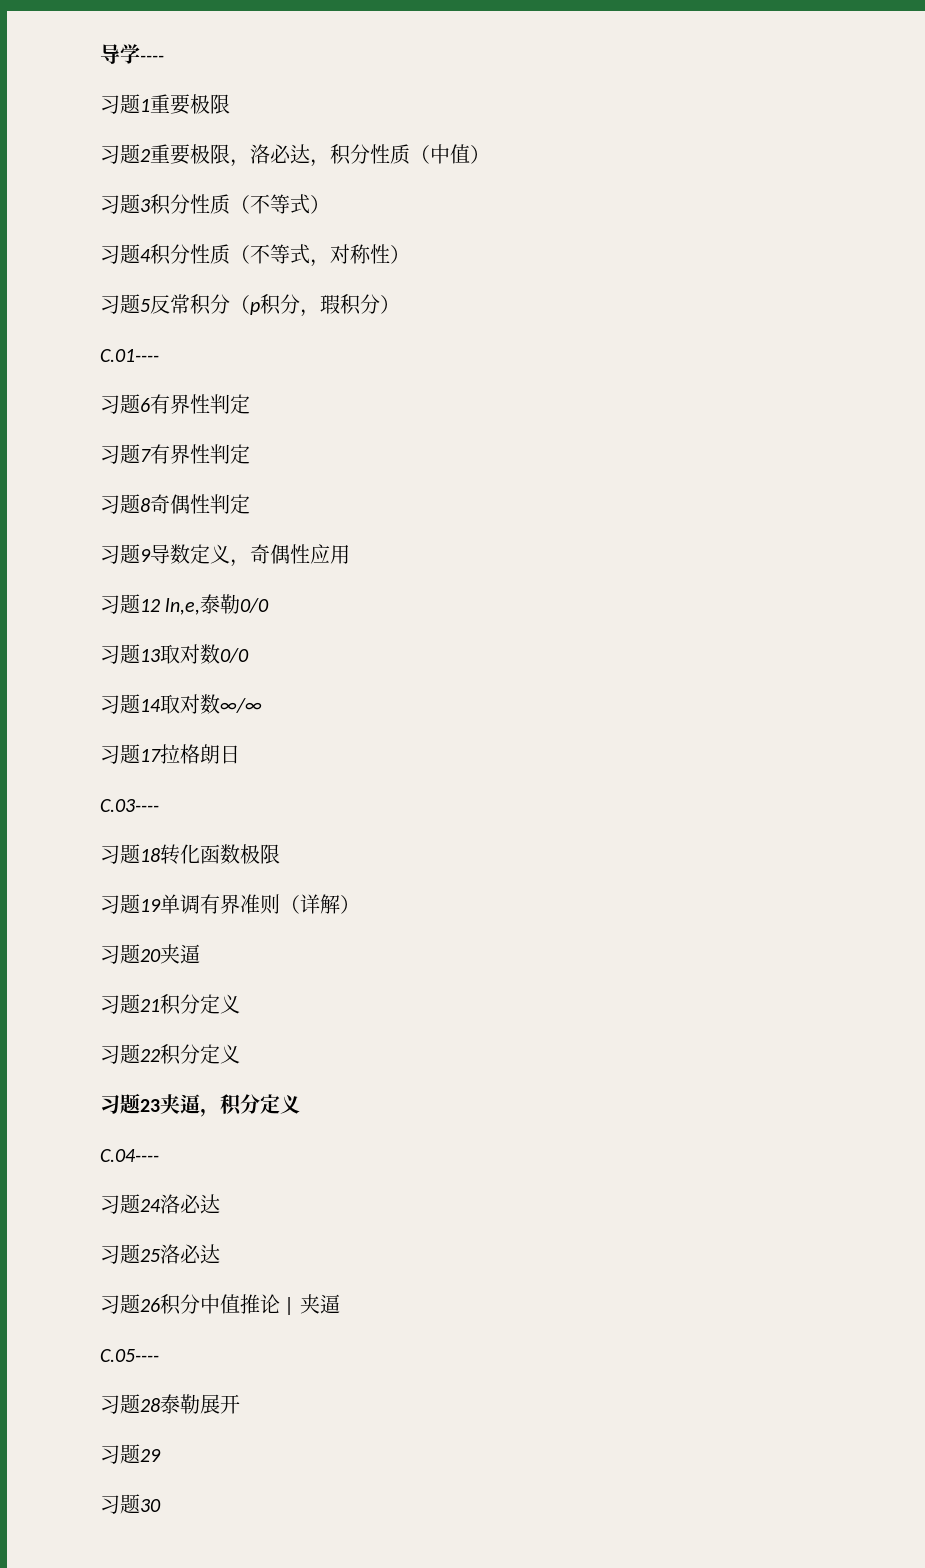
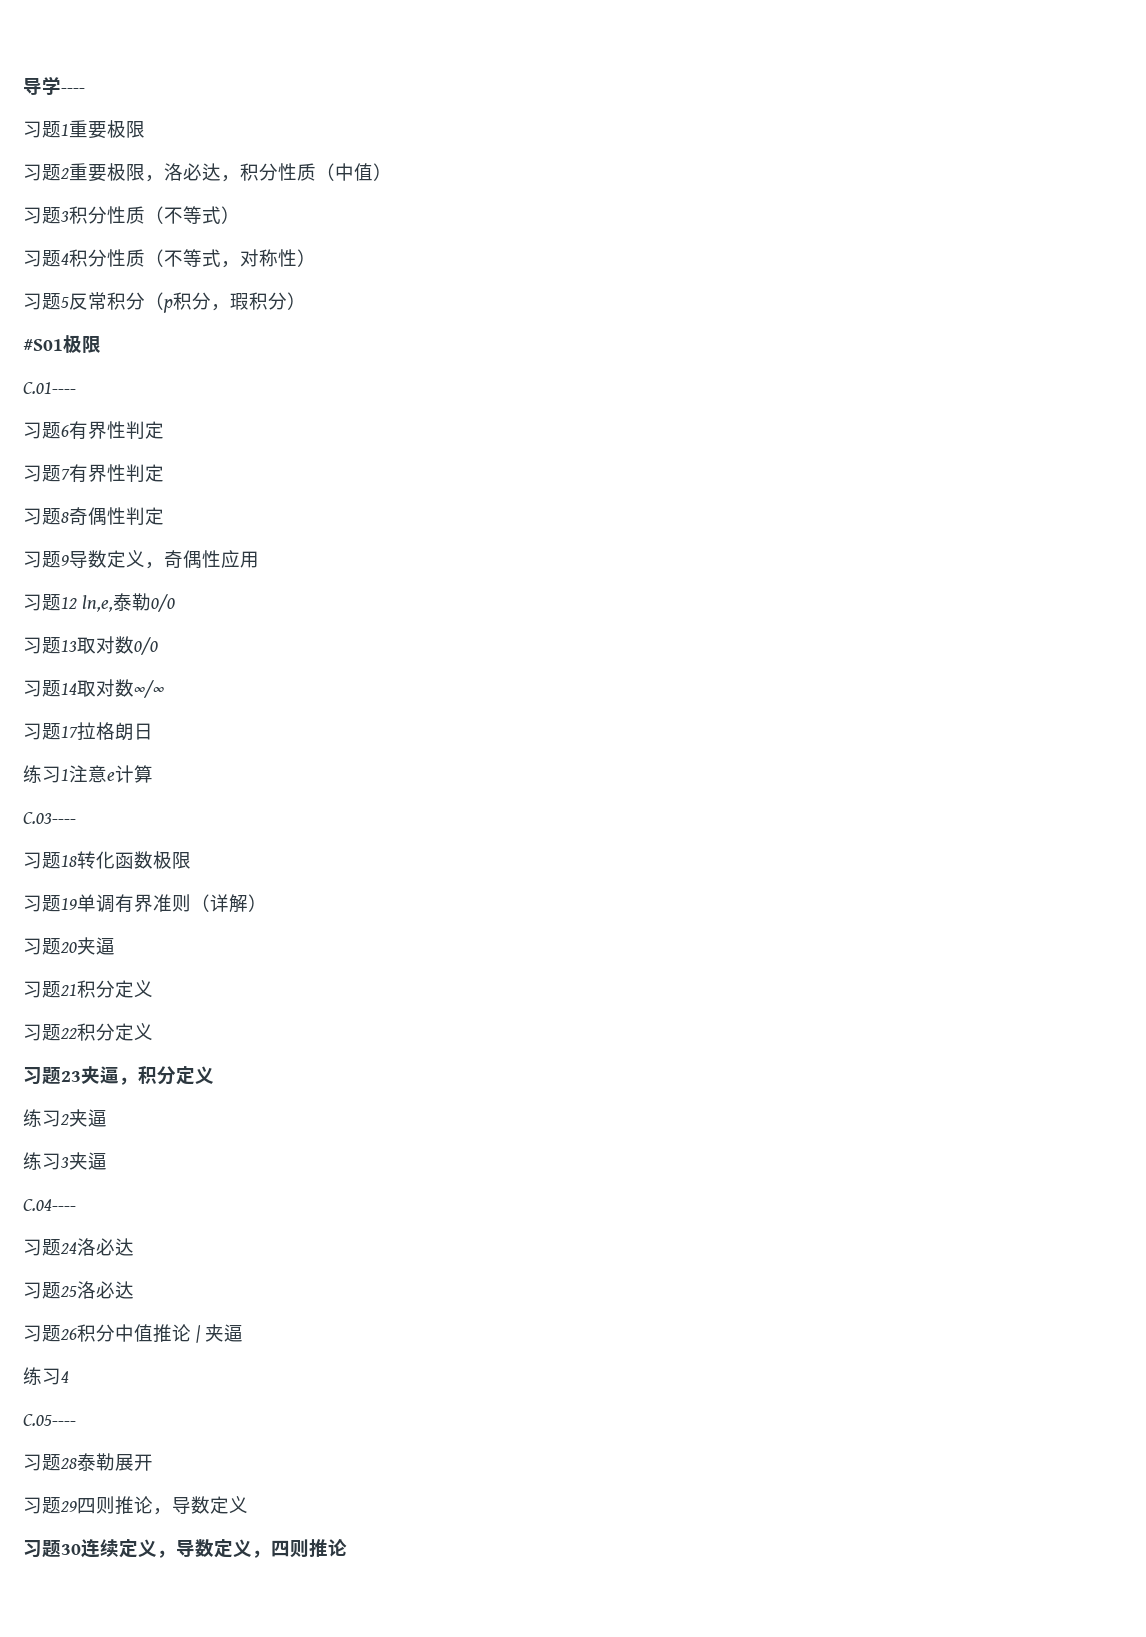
+ #S01极限
+ 练习1注意e计算
+ 练习2夹逼
+ 练习3夹逼
+ 练习4
- 习题29
- 习题30
+ 习题29四则推论，导数定义
+ 习题30连续定义，导数定义，四则推论

